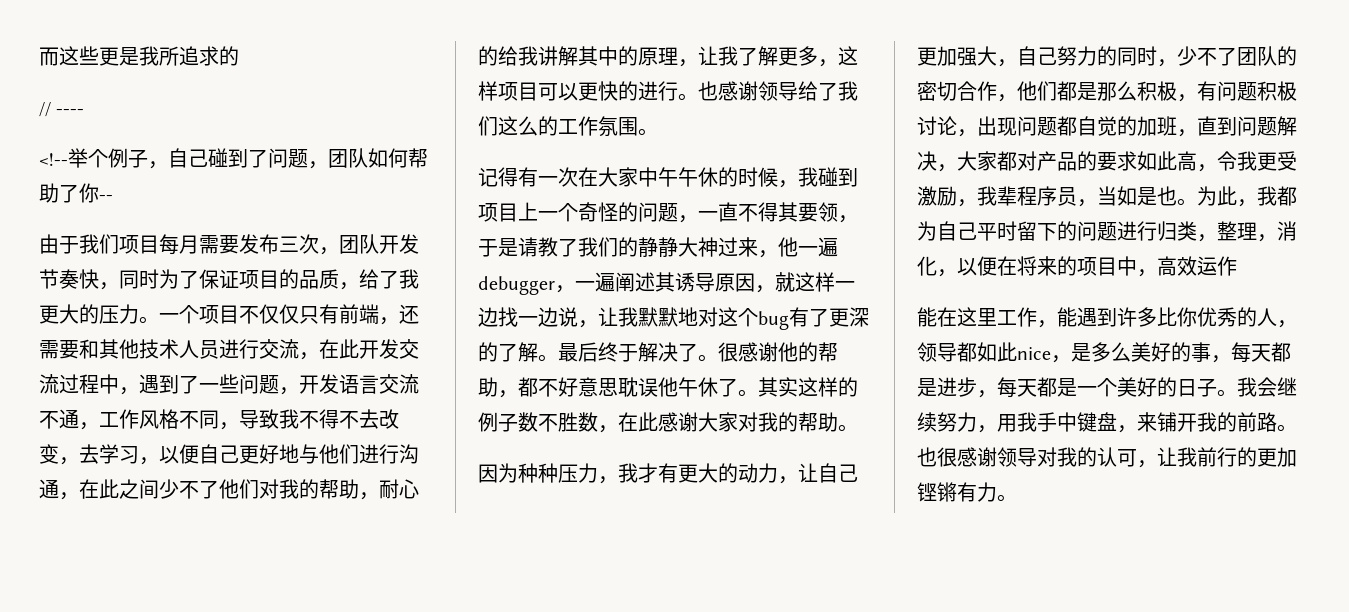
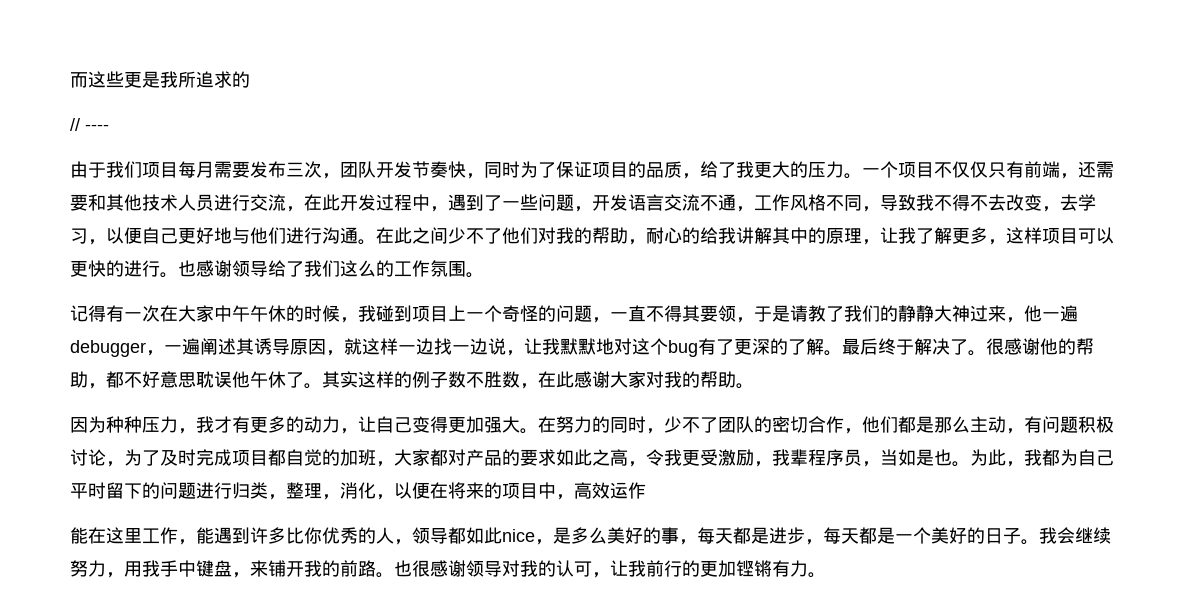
- <!--举个例子，自己碰到了问题，团队如何帮助了你--
- 一个项目不仅仅只有前端，还需要和其他技术人员进行交流，在此开发交流过程中，遇到了一些问题，开发语言交流不通，工作风格不同，导致我不得不去改变，去学习，以便自己更好地与他们进行沟通，在此之间少不了他们对我的帮助，耐心的给我讲解其中的原理，让我了解更多，这样项目可以更快的进行。
+ 一个项目不仅仅只有前端，还需要和其他技术人员进行交流，在此开发过程中，遇到了一些问题，开发语言交流不通，工作风格不同，导致我不得不去改变，去学习，以便自己更好地与他们进行沟通。在此之间少不了他们对我的帮助，耐心的给我讲解其中的原理，让我了解更多，这样项目可以更快的进行。
- 因为种种压力，我才有更大的动力，让自己更加强大，自己努力的同时，少不了团队的密切合作，他们都是那么积极，有问题积极讨论，出现问题都自觉的加班，直到问题解决，大家都对产品的要求如此高，令我更受激励，我辈程序员，当如是也。
+ 因为种种压力，我才有更多的动力，让自己变得更加强大。在努力的同时，少不了团队的密切合作，他们都是那么主动，有问题积极讨论，为了及时完成项目都自觉的加班，大家都对产品的要求如此之高，令我更受激励，我辈程序员，当如是也。

